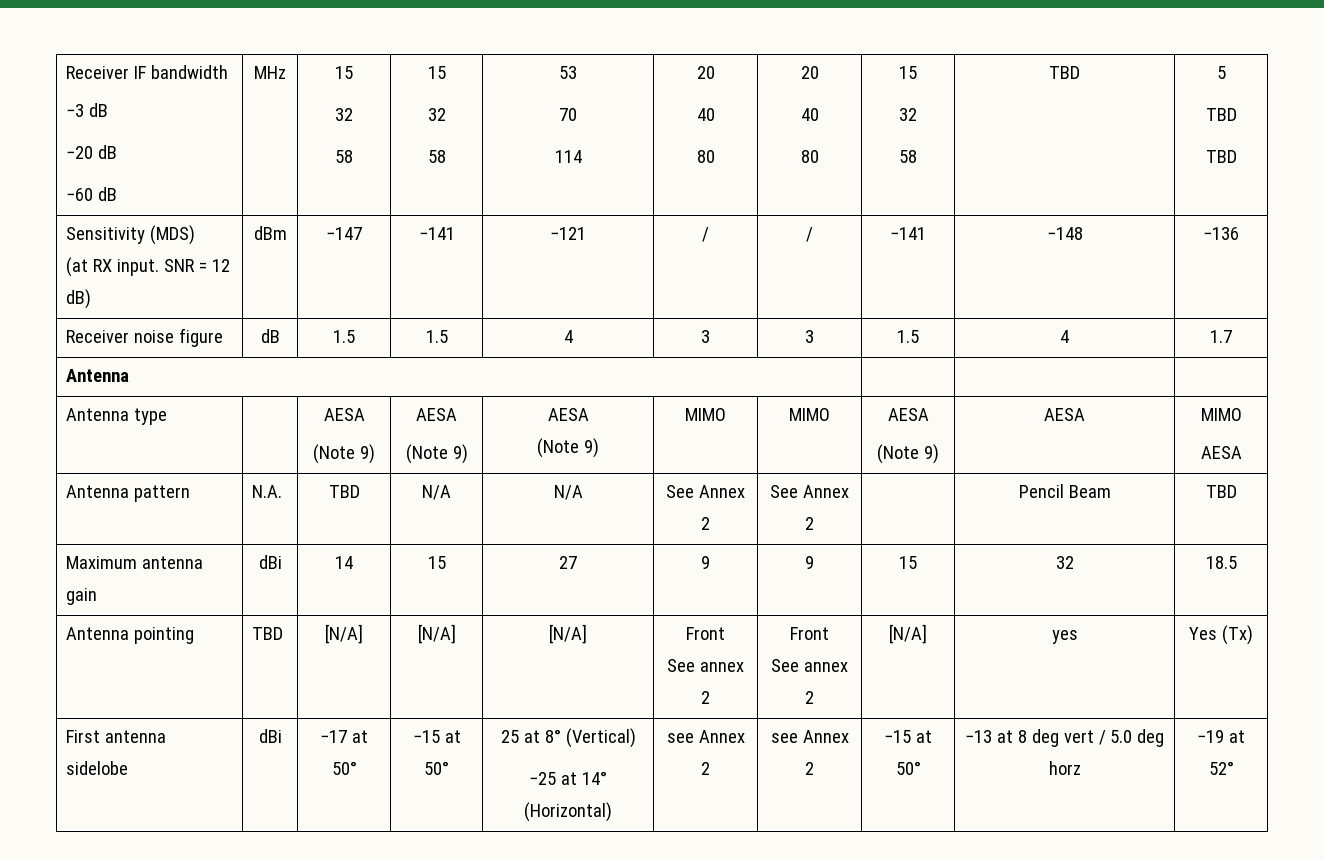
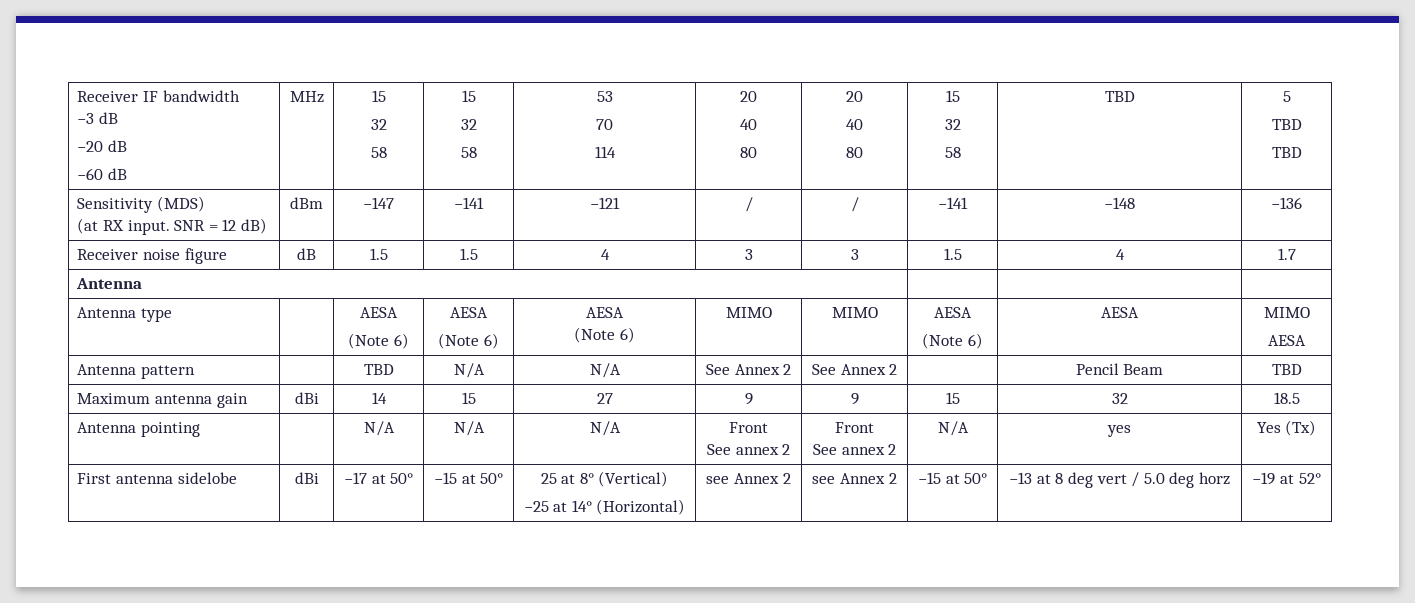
  Antenna type | | AESA
- (Note 9) | AESA
- (Note 9) | AESA
- (Note 9) | MIMO | MIMO | AESA
- (Note 9) | AESA | MIMO
+ (Note 6) | AESA
+ (Note 6) | AESA
+ (Note 6) | MIMO | MIMO | AESA
+ (Note 6) | AESA | MIMO
- Antenna pattern | N.A. | TBD | N/A | N/A | See Annex 2 | See Annex 2 | | Pencil Beam | TBD
+ Antenna pattern | | TBD | N/A | N/A | See Annex 2 | See Annex 2 | | Pencil Beam | TBD
- Antenna pointing | TBD | [N/A] | [N/A] | [N/A] | Front
+ Antenna pointing | | N/A | N/A | N/A | Front
  See annex 2 | Front
- See annex 2 | [N/A] | yes | Yes (Tx)
+ See annex 2 | N/A | yes | Yes (Tx)

